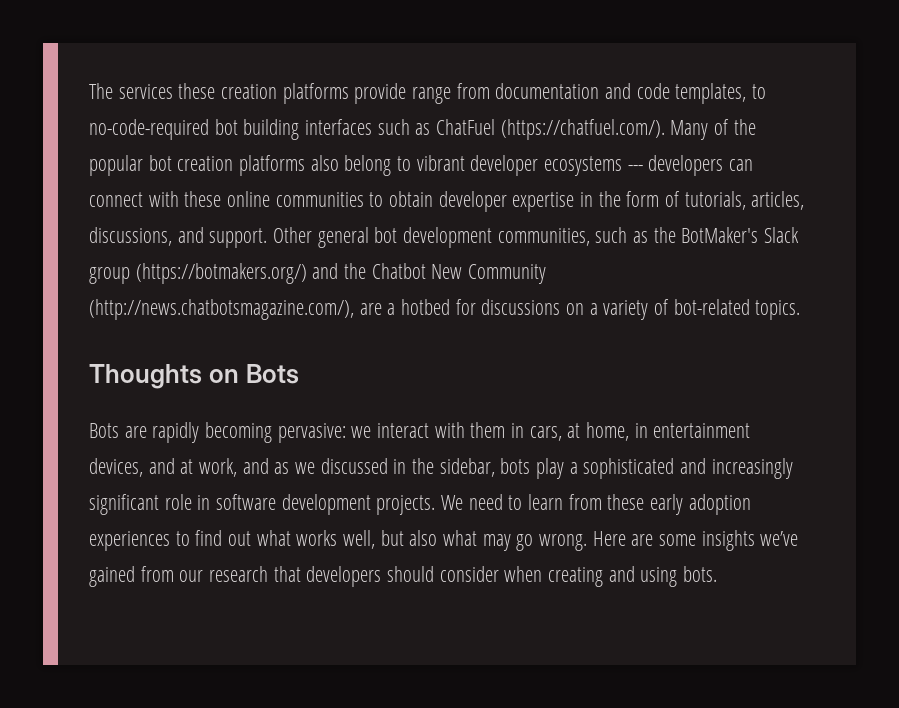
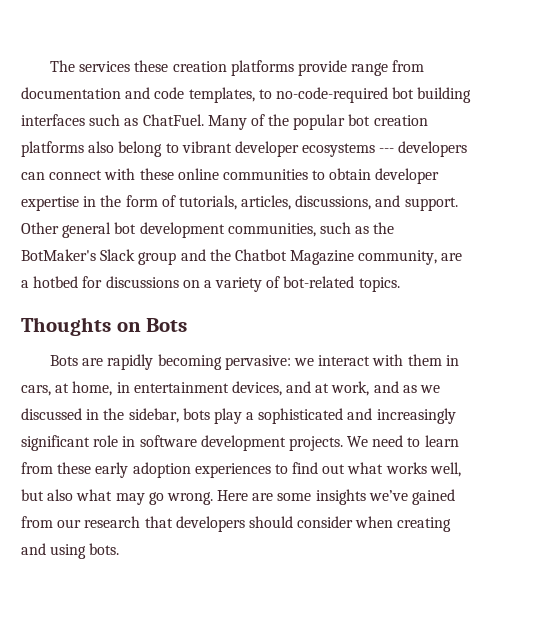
- The services these creation platforms provide range from documentation and code templates, to no-code-required bot building interfaces such as ChatFuel (https://chatfuel.com/). Many of the popular bot creation platforms also belong to vibrant developer ecosystems --- developers can connect with these online communities to obtain developer expertise in the form of tutorials, articles, discussions, and support.
+ The services these creation platforms provide range from documentation and code templates, to no-code-required bot building interfaces such as ChatFuel. Many of the popular bot creation platforms also belong to vibrant developer ecosystems --- developers can connect with these online communities to obtain developer expertise in the form of tutorials, articles, discussions, and support.
- Other general bot development communities, such as the BotMaker's Slack group (https://botmakers.org/) and the Chatbot New Community (http://news.chatbotsmagazine.com/), are a hotbed for discussions on a variety of bot-related topics.
+ Other general bot development communities, such as the BotMaker's Slack group and the Chatbot Magazine community, are a hotbed for discussions on a variety of bot-related topics.

